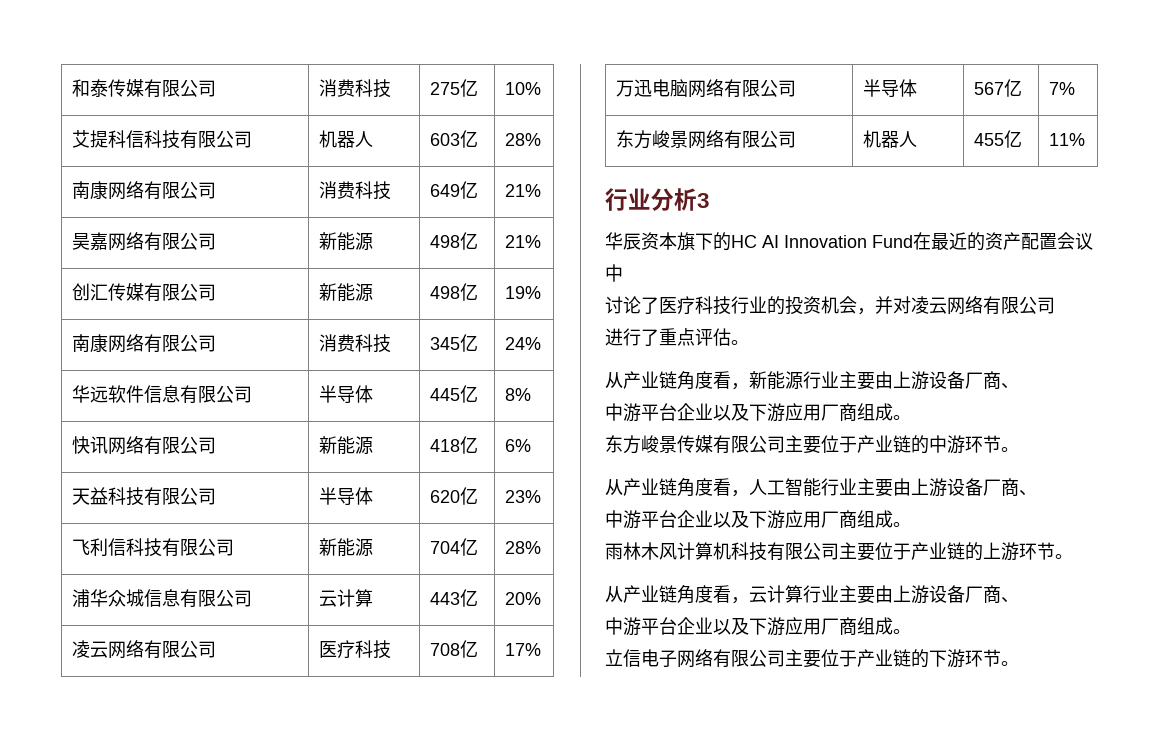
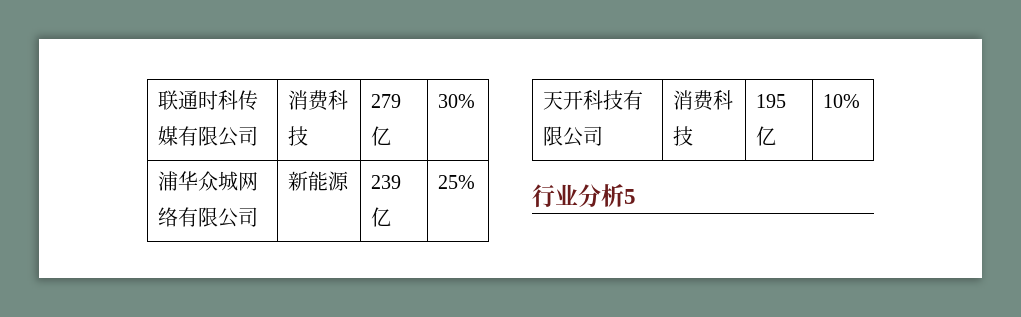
- 和泰传媒有限公司 | 消费科技 | 275亿 | 10%
- 艾提科信科技有限公司 | 机器人 | 603亿 | 28%
- 南康网络有限公司 | 消费科技 | 649亿 | 21%
- 昊嘉网络有限公司 | 新能源 | 498亿 | 21%
- 创汇传媒有限公司 | 新能源 | 498亿 | 19%
- 南康网络有限公司 | 消费科技 | 345亿 | 24%
- 华远软件信息有限公司 | 半导体 | 445亿 | 8%
- 快讯网络有限公司 | 新能源 | 418亿 | 6%
- 天益科技有限公司 | 半导体 | 620亿 | 23%
- 飞利信科技有限公司 | 新能源 | 704亿 | 28%
- 浦华众城信息有限公司 | 云计算 | 443亿 | 20%
- 凌云网络有限公司 | 医疗科技 | 708亿 | 17%
- 万迅电脑网络有限公司 | 半导体 | 567亿 | 7%
- 东方峻景网络有限公司 | 机器人 | 455亿 | 11%
- 行业分析3
- 华辰资本旗下的HC AI Innovation Fund在最近的资产配置会议中
- 讨论了医疗科技行业的投资机会，并对凌云网络有限公司
- 进行了重点评估。
- 从产业链角度看，新能源行业主要由上游设备厂商、
- 中游平台企业以及下游应用厂商组成。
- 东方峻景传媒有限公司主要位于产业链的中游环节。
- 从产业链角度看，人工智能行业主要由上游设备厂商、
- 中游平台企业以及下游应用厂商组成。
- 雨林木风计算机科技有限公司主要位于产业链的上游环节。
- 从产业链角度看，云计算行业主要由上游设备厂商、
- 中游平台企业以及下游应用厂商组成。
- 立信电子网络有限公司主要位于产业链的下游环节。
+ 联通时科传媒有限公司 | 消费科技 | 279亿 | 30%
+ 浦华众城网络有限公司 | 新能源 | 239亿 | 25%
+ 天开科技有限公司 | 消费科技 | 195亿 | 10%
+ 行业分析5

